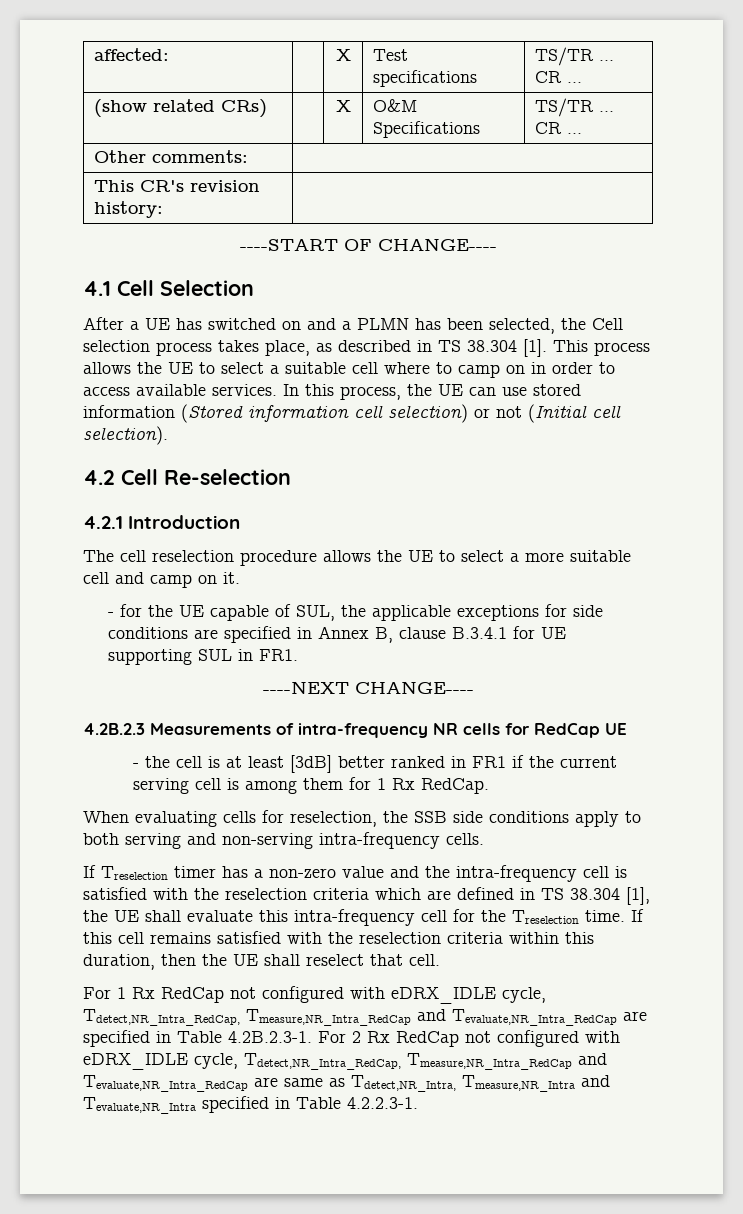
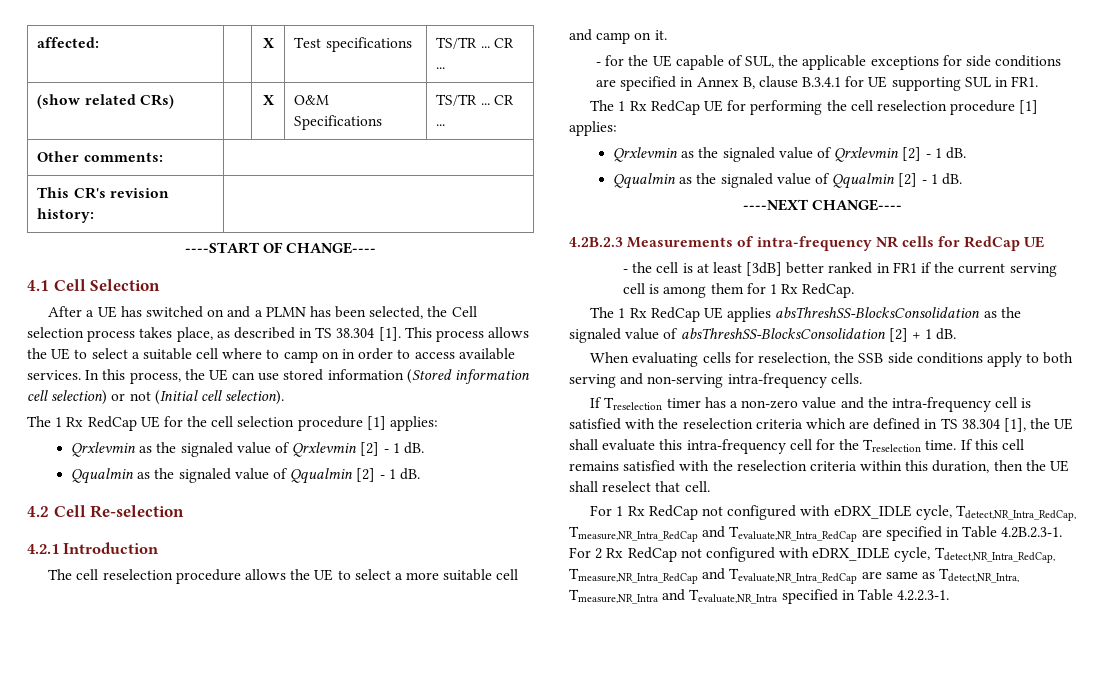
+ The 1 Rx RedCap UE for the cell selection procedure [1] applies:
+ Qrxlevmin as the signaled value of Qrxlevmin [2] - 1 dB.
+ Qqualmin as the signaled value of Qqualmin [2] - 1 dB.
+ The 1 Rx RedCap UE for performing the cell reselection procedure [1] applies:
+ Qrxlevmin as the signaled value of Qrxlevmin [2] - 1 dB.
+ Qqualmin as the signaled value of Qqualmin [2] - 1 dB.
+ The 1 Rx RedCap UE applies absThreshSS-BlocksConsolidation as the signaled value of absThreshSS-BlocksConsolidation [2] + 1 dB.

